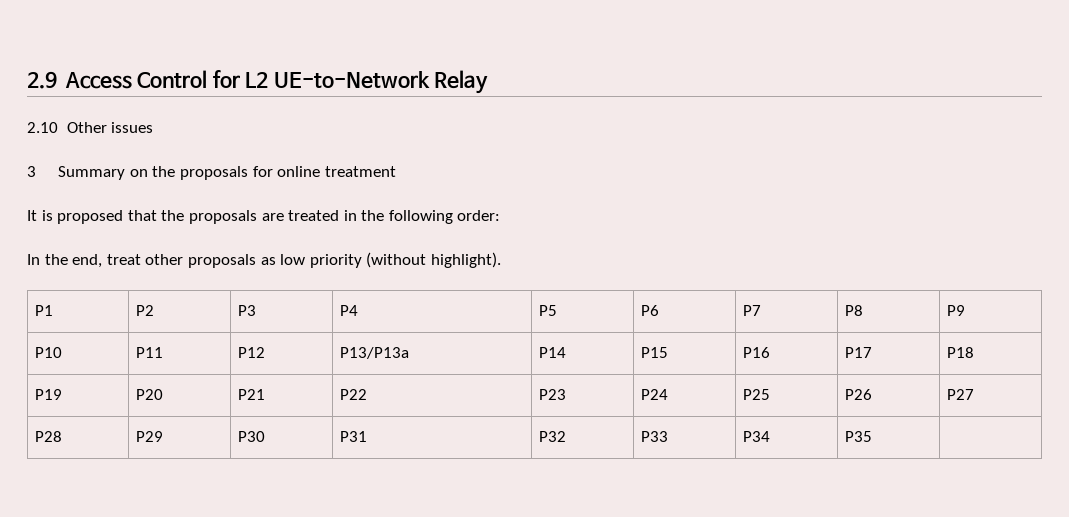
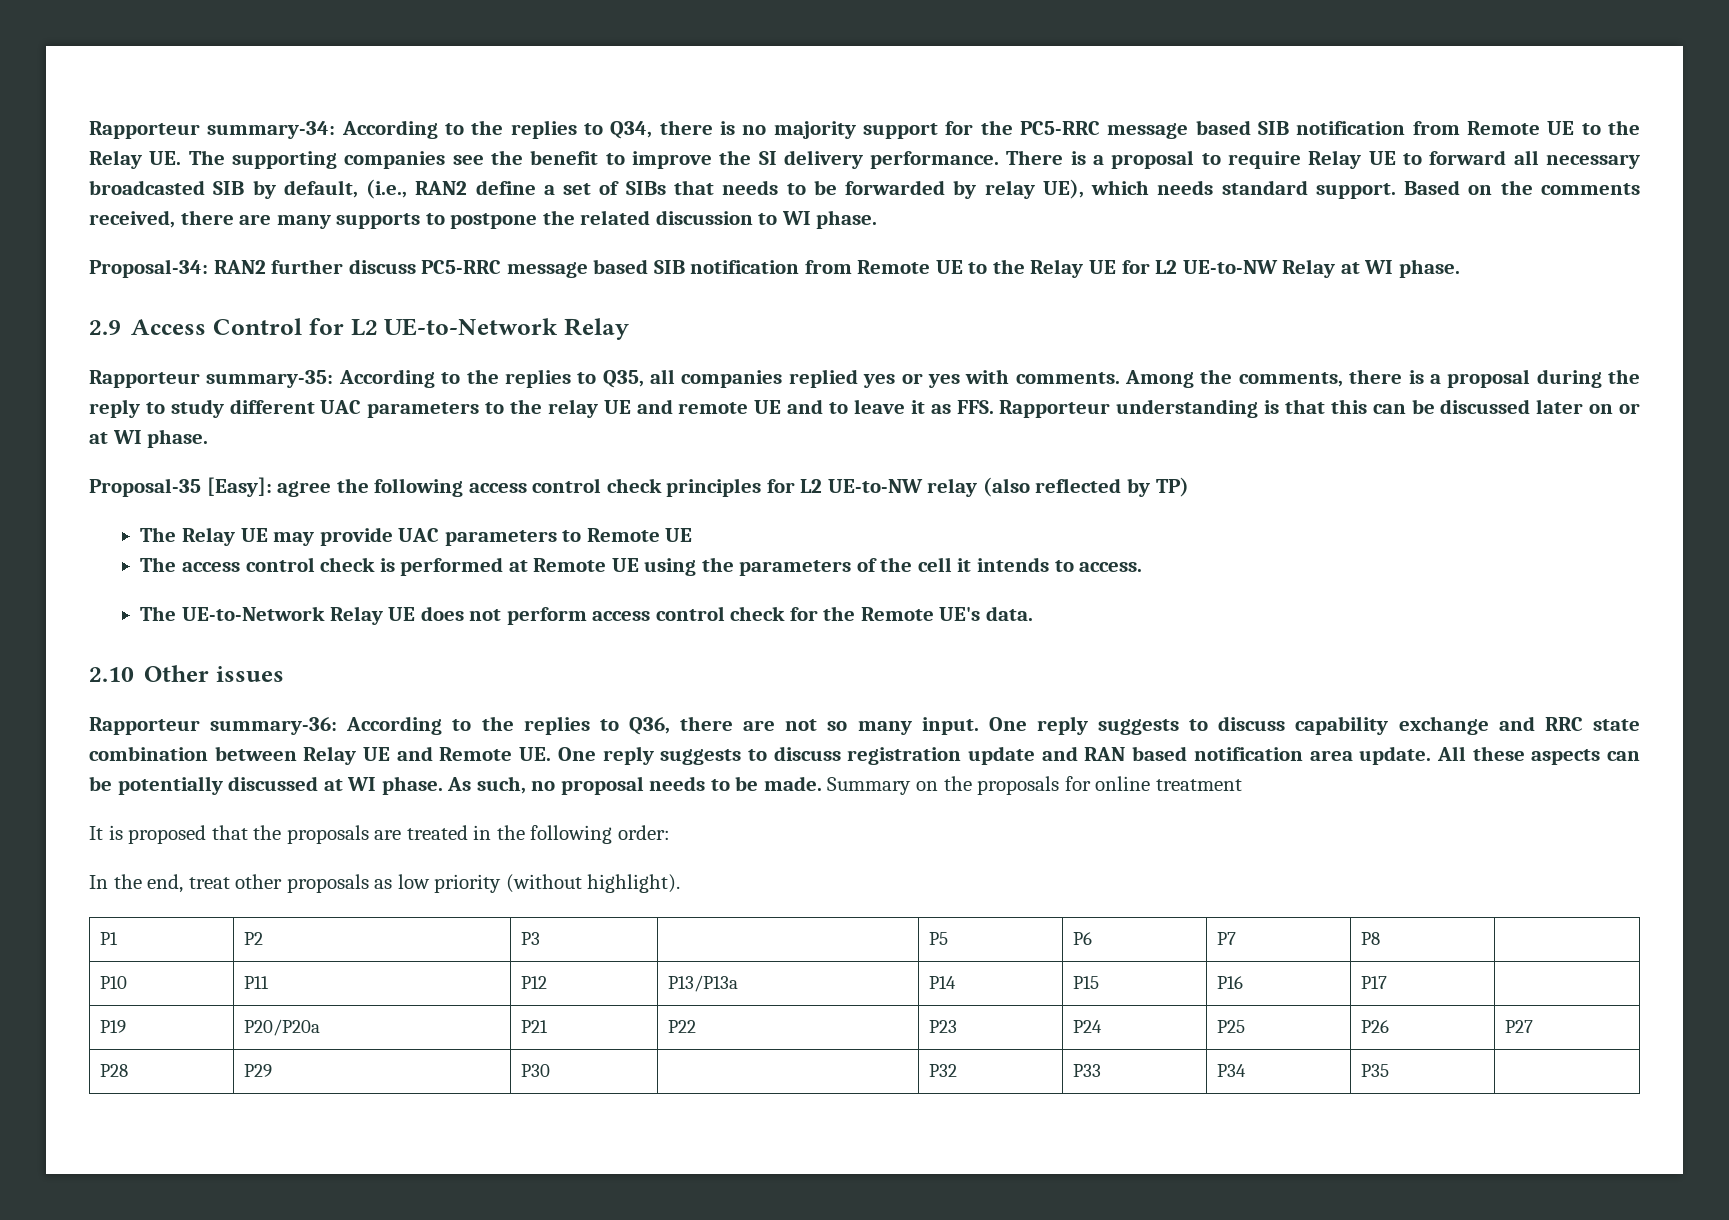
+ Rapporteur summary-34: According to the replies to Q34, there is no majority support for the PC5-RRC message based SIB notification from Remote UE to the Relay UE. The supporting companies see the benefit to improve the SI delivery performance. There is a proposal to require Relay UE to forward all necessary broadcasted SIB by default, (i.e., RAN2 define a set of SIBs that needs to be forwarded by relay UE), which needs standard support. Based on the comments received, there are many supports to postpone the related discussion to WI phase.
+ Proposal-34: RAN2 further discuss PC5-RRC message based SIB notification from Remote UE to the Relay UE for L2 UE-to-NW Relay at WI phase.
+ Rapporteur summary-35: According to the replies to Q35, all companies replied yes or yes with comments. Among the comments, there is a proposal during the reply to study different UAC parameters to the relay UE and remote UE and to leave it as FFS. Rapporteur understanding is that this can be discussed later on or at WI phase.
+ Proposal-35 [Easy]: agree the following access control check principles for L2 UE-to-NW relay (also reflected by TP)
+ The Relay UE may provide UAC parameters to Remote UE
+ The access control check is performed at Remote UE using the parameters of the cell it intends to access.
+ The UE-to-Network Relay UE does not perform access control check for the Remote UE's data.
  2.10 Other issues
- 3 Summary on the proposals for online treatment
+ Rapporteur summary-36: According to the replies to Q36, there are not so many input. One reply suggests to discuss capability exchange and RRC state combination between Relay UE and Remote UE. One reply suggests to discuss registration update and RAN based notification area update. All these aspects can be potentially discussed at WI phase. As such, no proposal needs to be made. Summary on the proposals for online treatment
- P1 | P2 | P3 | P4 | P5 | P6 | P7 | P8 | P9
+ P1 | P2 | P3 | | P5 | P6 | P7 | P8 |
- P10 | P11 | P12 | P13/P13a | P14 | P15 | P16 | P17 | P18
+ P10 | P11 | P12 | P13/P13a | P14 | P15 | P16 | P17 |
- P19 | P20 | P21 | P22 | P23 | P24 | P25 | P26 | P27
+ P19 | P20/P20a | P21 | P22 | P23 | P24 | P25 | P26 | P27
- P28 | P29 | P30 | P31 | P32 | P33 | P34 | P35 |
+ P28 | P29 | P30 | | P32 | P33 | P34 | P35 |

